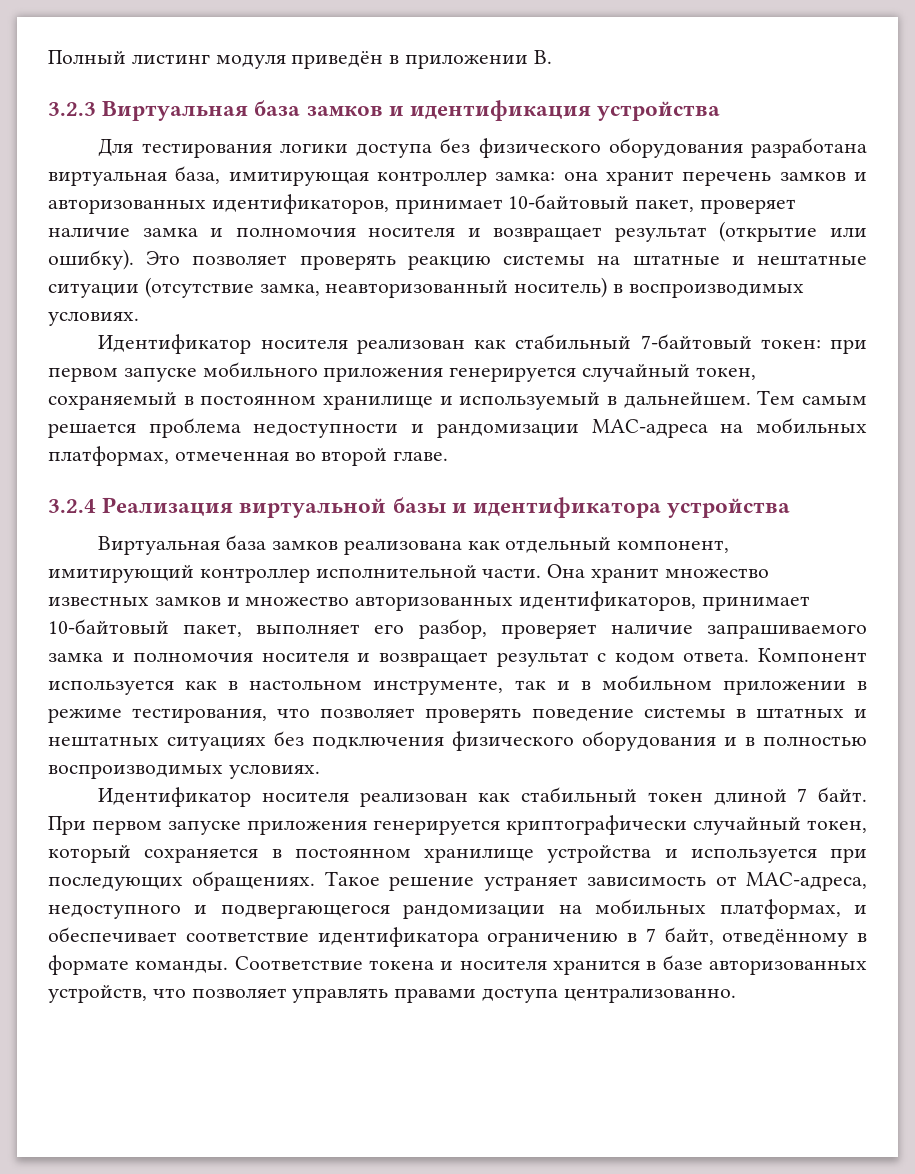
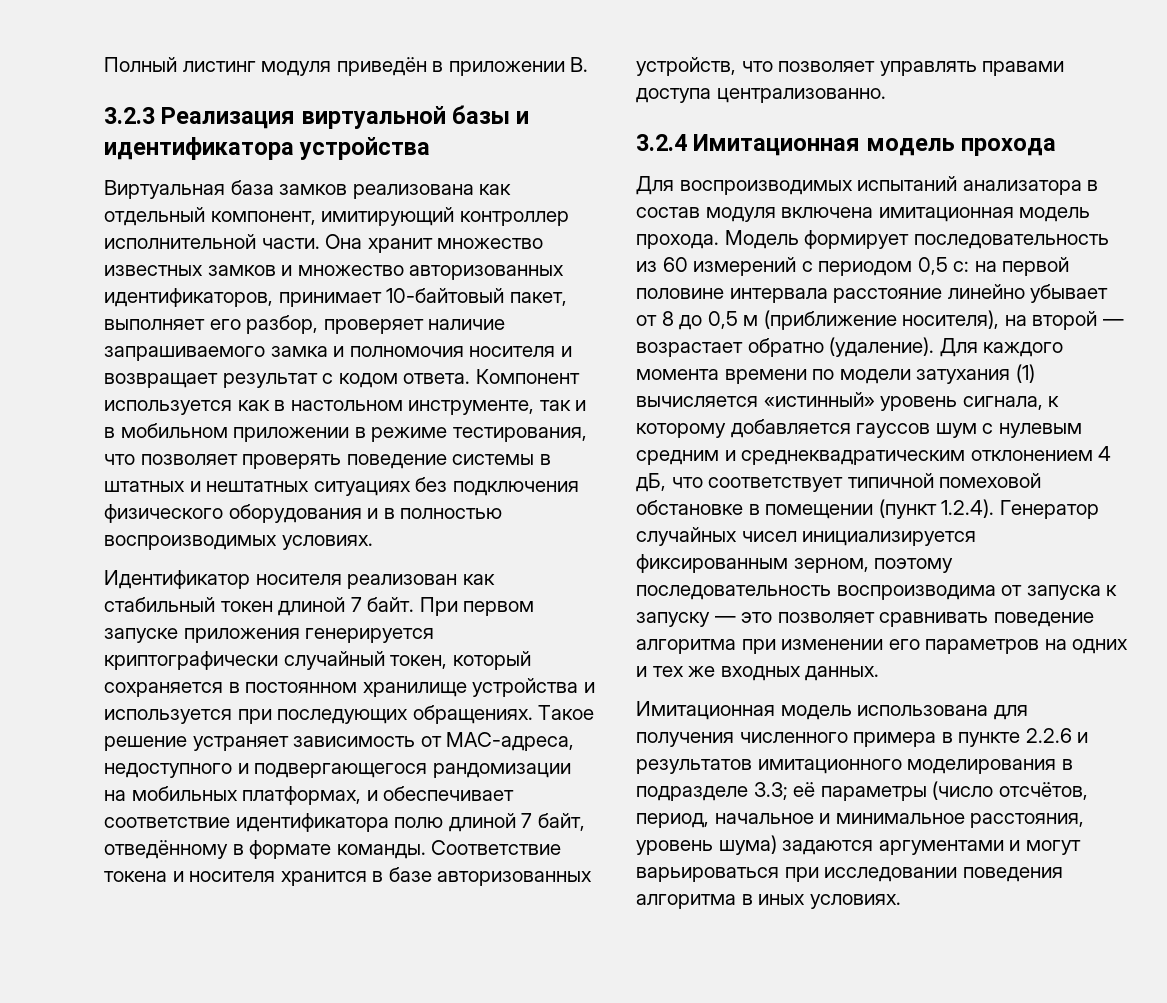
- 3.2.3 Виртуальная база замков и идентификация устройства
- Для тестирования логики доступа без физического оборудования разработана виртуальная база, имитирующая контроллер замка: она хранит перечень замков и авторизованных идентификаторов, принимает 10-байтовый пакет, проверяет наличие замка и полномочия носителя и возвращает результат (открытие или ошибку). Это позволяет проверять реакцию системы на штатные и нештатные ситуации (отсутствие замка, неавторизованный носитель) в воспроизводимых условиях.
- Идентификатор носителя реализован как стабильный 7-байтовый токен: при первом запуске мобильного приложения генерируется случайный токен, сохраняемый в постоянном хранилище и используемый в дальнейшем. Тем самым решается проблема недоступности и рандомизации MAC-адреса на мобильных платформах, отмеченная во второй главе.
- 3.2.4 Реализация виртуальной базы и идентификатора устройства
+ 3.2.3 Реализация виртуальной базы и идентификатора устройства
- Такое решение устраняет зависимость от MAC-адреса, недоступного и подвергающегося рандомизации на мобильных платформах, и обеспечивает соответствие идентификатора ограничению в 7 байт, отведённому в формате команды.
+ Такое решение устраняет зависимость от MAC-адреса, недоступного и подвергающегося рандомизации на мобильных платформах, и обеспечивает соответствие идентификатора полю длиной 7 байт, отведённому в формате команды.
+ 3.2.4 Имитационная модель прохода
+ Для воспроизводимых испытаний анализатора в состав модуля включена имитационная модель прохода. Модель формирует последовательность из 60 измерений с периодом 0,5 с: на первой половине интервала расстояние линейно убывает от 8 до 0,5 м (приближение носителя), на второй — возрастает обратно (удаление). Для каждого момента времени по модели затухания (1) вычисляется «истинный» уровень сигнала, к которому добавляется гауссов шум с нулевым средним и среднеквадратическим отклонением 4 дБ, что соответствует типичной помеховой обстановке в помещении (пункт 1.2.4). Генератор случайных чисел инициализируется фиксированным зерном, поэтому последовательность воспроизводима от запуска к запуску — это позволяет сравнивать поведение алгоритма при изменении его параметров на одних и тех же входных данных.
+ Имитационная модель использована для получения численного примера в пункте 2.2.6 и результатов имитационного моделирования в подразделе 3.3; её параметры (число отсчётов, период, начальное и минимальное расстояния, уровень шума) задаются аргументами и могут варьироваться при исследовании поведения алгоритма в иных условиях.

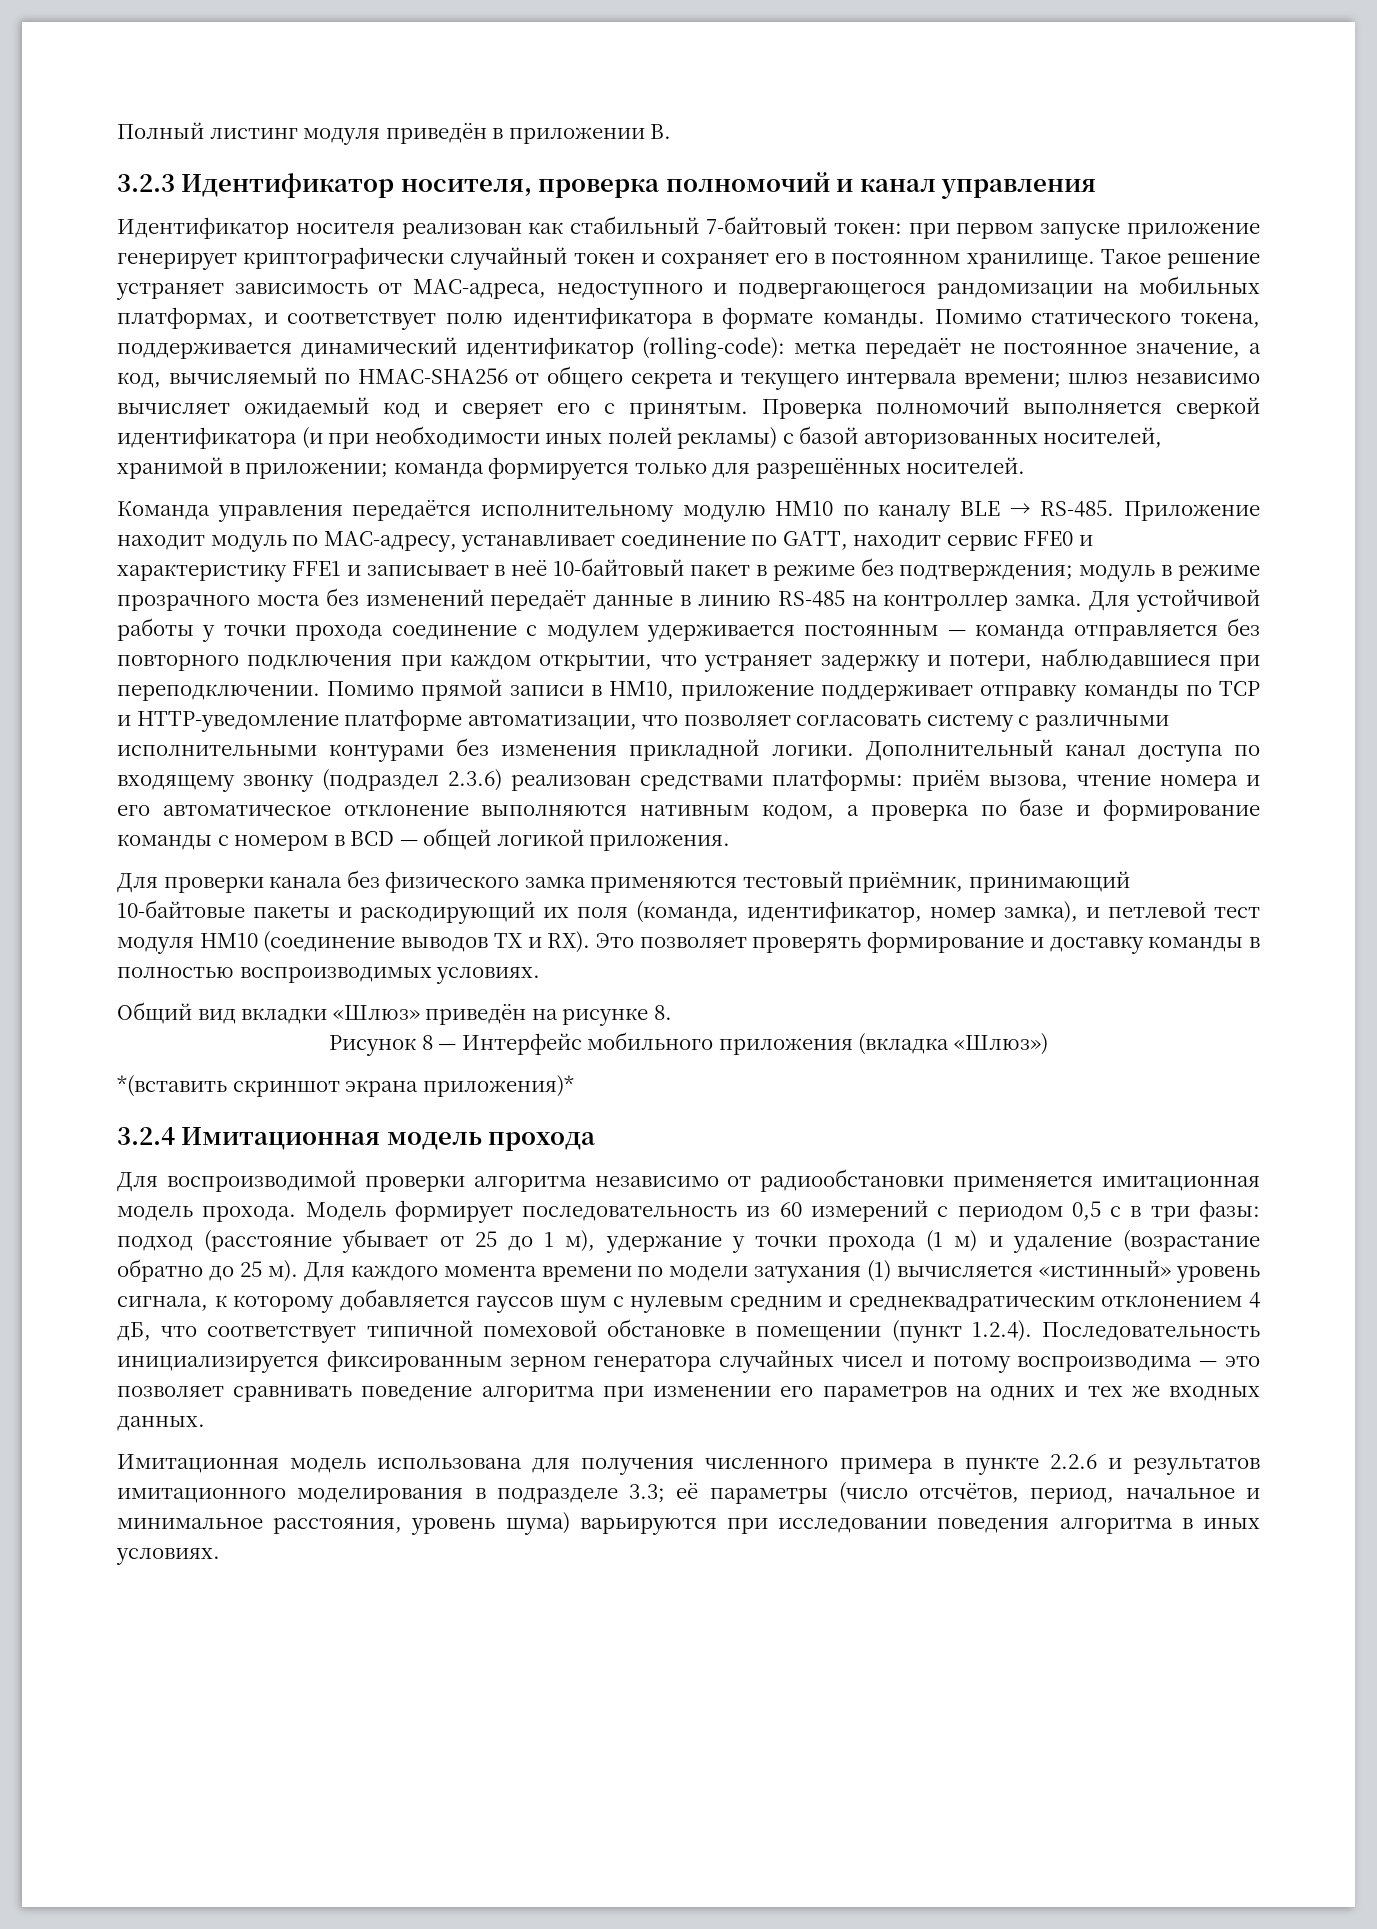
- 3.2.3 Реализация виртуальной базы и идентификатора устройства
- Виртуальная база замков реализована как отдельный компонент, имитирующий контроллер исполнительной части. Она хранит множество известных замков и множество авторизованных идентификаторов, принимает 10-байтовый пакет, выполняет его разбор, проверяет наличие запрашиваемого замка и полномочия носителя и возвращает результат с кодом ответа. Компонент используется как в настольном инструменте, так и в мобильном приложении в режиме тестирования, что позволяет проверять поведение системы в штатных и нештатных ситуациях без подключения физического оборудования и в полностью воспроизводимых условиях.
+ 3.2.3 Идентификатор носителя, проверка полномочий и канал управления
- Идентификатор носителя реализован как стабильный токен длиной 7 байт. При первом запуске приложения генерируется криптографически случайный токен, который сохраняется в постоянном хранилище устройства и используется при последующих обращениях.
+ Идентификатор носителя реализован как стабильный 7-байтовый токен: при первом запуске приложение генерирует криптографически случайный токен и сохраняет его в постоянном хранилище.
- Такое решение устраняет зависимость от MAC-адреса, недоступного и подвергающегося рандомизации на мобильных платформах, и обеспечивает соответствие идентификатора полю длиной 7 байт, отведённому в формате команды. Соответствие токена и носителя хранится в базе авторизованных устройств, что позволяет управлять правами доступа централизованно.
+ Такое решение устраняет зависимость от MAC-адреса, недоступного и подвергающегося рандомизации на мобильных платформах, и соответствует полю идентификатора в формате команды. Помимо статического токена, поддерживается динамический идентификатор (rolling-code): метка передаёт не постоянное значение, а код, вычисляемый по HMAC-SHA256 от общего секрета и текущего интервала времени; шлюз независимо вычисляет ожидаемый код и сверяет его с принятым. Проверка полномочий выполняется сверкой идентификатора (и при необходимости иных полей рекламы) с базой авторизованных носителей, хранимой в приложении; команда формируется только для разрешённых носителей.
+ Команда управления передаётся исполнительному модулю HM10 по каналу BLE → RS-485. Приложение находит модуль по MAC-адресу, устанавливает соединение по GATT, находит сервис FFE0 и характеристику FFE1 и записывает в неё 10-байтовый пакет в режиме без подтверждения; модуль в режиме прозрачного моста без изменений передаёт данные в линию RS-485 на контроллер замка. Для устойчивой работы у точки прохода соединение с модулем удерживается постоянным — команда отправляется без повторного подключения при каждом открытии, что устраняет задержку и потери, наблюдавшиеся при переподключении. Помимо прямой записи в HM10, приложение поддерживает отправку команды по TCP и HTTP-уведомление платформе автоматизации, что позволяет согласовать систему с различными исполнительными контурами без изменения прикладной логики. Дополнительный канал доступа по входящему звонку (подраздел 2.3.6) реализован средствами платформы: приём вызова, чтение номера и его автоматическое отклонение выполняются нативным кодом, а проверка по базе и формирование команды с номером в BCD — общей логикой приложения.
+ Для проверки канала без физического замка применяются тестовый приёмник, принимающий 10-байтовые пакеты и раскодирующий их поля (команда, идентификатор, номер замка), и петлевой тест модуля HM10 (соединение выводов TX и RX). Это позволяет проверять формирование и доставку команды в полностью воспроизводимых условиях.
+ Общий вид вкладки «Шлюз» приведён на рисунке 8.
+ Рисунок 8 — Интерфейс мобильного приложения (вкладка «Шлюз»)
+ *(вставить скриншот экрана приложения)*
- Для воспроизводимых испытаний анализатора в состав модуля включена имитационная модель прохода.
+ Для воспроизводимой проверки алгоритма независимо от радиообстановки применяется имитационная модель прохода.
- Модель формирует последовательность из 60 измерений с периодом 0,5 с: на первой половине интервала расстояние линейно убывает от 8 до 0,5 м (приближение носителя), на второй — возрастает обратно (удаление).
+ Модель формирует последовательность из 60 измерений с периодом 0,5 с в три фазы: подход (расстояние убывает от 25 до 1 м), удержание у точки прохода (1 м) и удаление (возрастание обратно до 25 м).
- Для каждого момента времени по модели затухания (1) вычисляется «истинный» уровень сигнала, к которому добавляется гауссов шум с нулевым средним и среднеквадратическим отклонением 4 дБ, что соответствует типичной помеховой обстановке в помещении (пункт 1.2.4). Генератор случайных чисел инициализируется фиксированным зерном, поэтому последовательность воспроизводима от запуска к запуску — это позволяет сравнивать поведение алгоритма при изменении его параметров на одних и тех же входных данных.
+ Для каждого момента времени по модели затухания (1) вычисляется «истинный» уровень сигнала, к которому добавляется гауссов шум с нулевым средним и среднеквадратическим отклонением 4 дБ, что соответствует типичной помеховой обстановке в помещении (пункт 1.2.4). Последовательность инициализируется фиксированным зерном генератора случайных чисел и потому воспроизводима — это позволяет сравнивать поведение алгоритма при изменении его параметров на одних и тех же входных данных.
- Имитационная модель использована для получения численного примера в пункте 2.2.6 и результатов имитационного моделирования в подразделе 3.3; её параметры (число отсчётов, период, начальное и минимальное расстояния, уровень шума) задаются аргументами и могут варьироваться при исследовании поведения алгоритма в иных условиях.
+ Имитационная модель использована для получения численного примера в пункте 2.2.6 и результатов имитационного моделирования в подразделе 3.3; её параметры (число отсчётов, период, начальное и минимальное расстояния, уровень шума) варьируются при исследовании поведения алгоритма в иных условиях.

